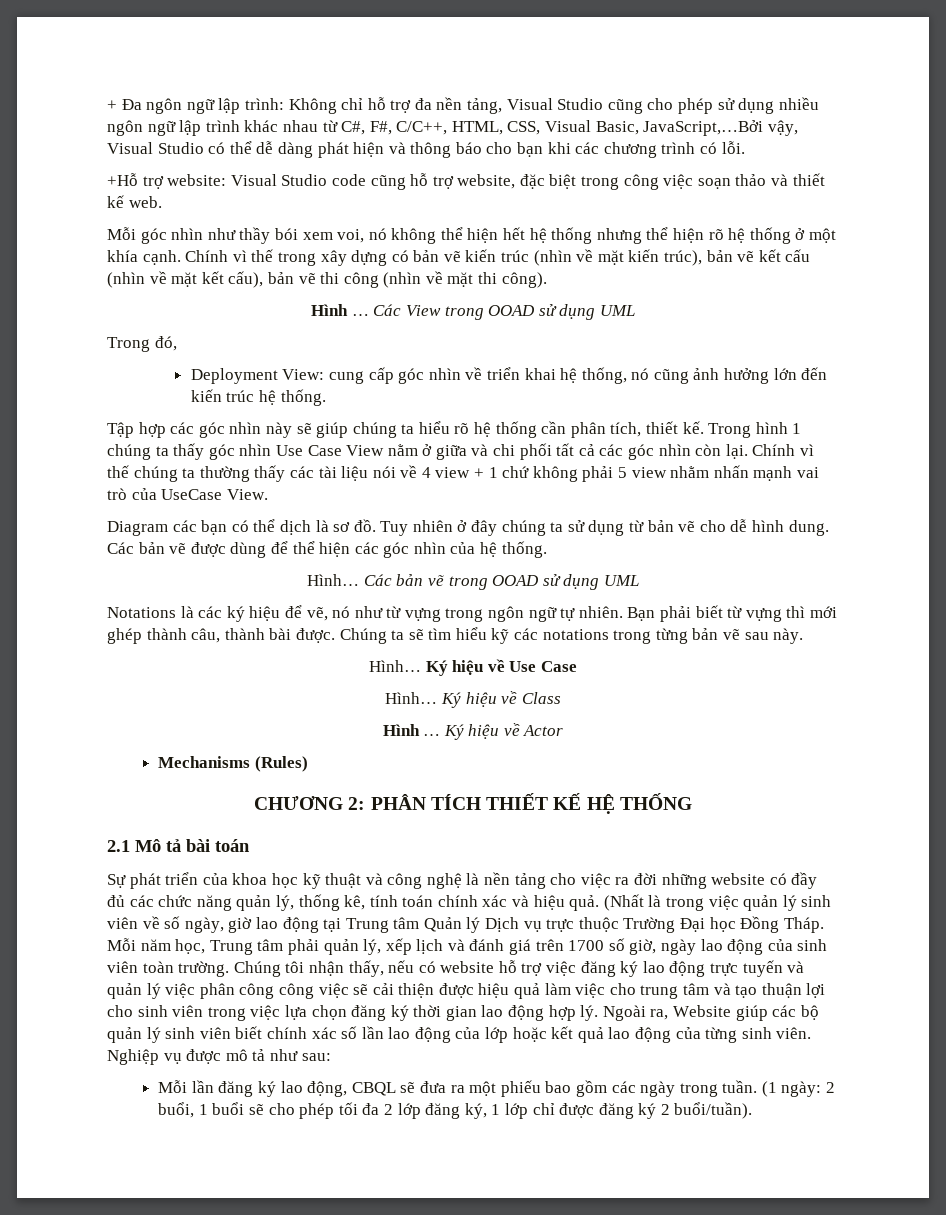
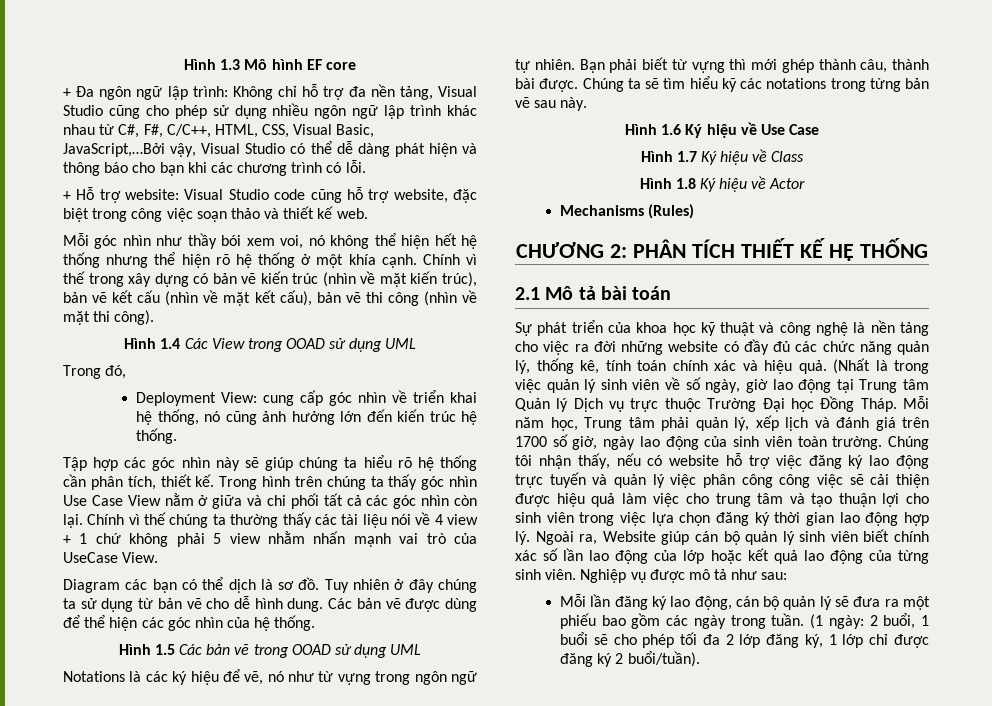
+ Hình 1.3 Mô hình EF core
- +Hỗ trợ website: Visual Studio code cũng hỗ trợ website, đặc biệt trong công việc soạn thảo và thiết kế web.
+ + Hỗ trợ website: Visual Studio code cũng hỗ trợ website, đặc biệt trong công việc soạn thảo và thiết kế web.
- Hình … Các View trong OOAD sử dụng UML
+ Hình 1.4 Các View trong OOAD sử dụng UML
- Trong hình 1 chúng ta thấy góc nhìn Use Case View nằm ở giữa và chi phối tất cả các góc nhìn còn lại.
+ Trong hình trên chúng ta thấy góc nhìn Use Case View nằm ở giữa và chi phối tất cả các góc nhìn còn lại.
- Hình… Các bản vẽ trong OOAD sử dụng UML
+ Hình 1.5 Các bản vẽ trong OOAD sử dụng UML
- Hình… Ký hiệu về Use Case
+ Hình 1.6 Ký hiệu về Use Case
- Hình… Ký hiệu về Class
+ Hình 1.7 Ký hiệu về Class
- Hình … Ký hiệu về Actor
+ Hình 1.8 Ký hiệu về Actor
- Ngoài ra, Website giúp các bộ quản lý sinh viên biết chính xác số lần lao động của lớp hoặc kết quả lao động của từng sinh viên.
+ Ngoài ra, Website giúp cán bộ quản lý sinh viên biết chính xác số lần lao động của lớp hoặc kết quả lao động của từng sinh viên.
- Mỗi lần đăng ký lao động, CBQL sẽ đưa ra một phiếu bao gồm các ngày trong tuần.
+ Mỗi lần đăng ký lao động, cán bộ quản lý sẽ đưa ra một phiếu bao gồm các ngày trong tuần.

